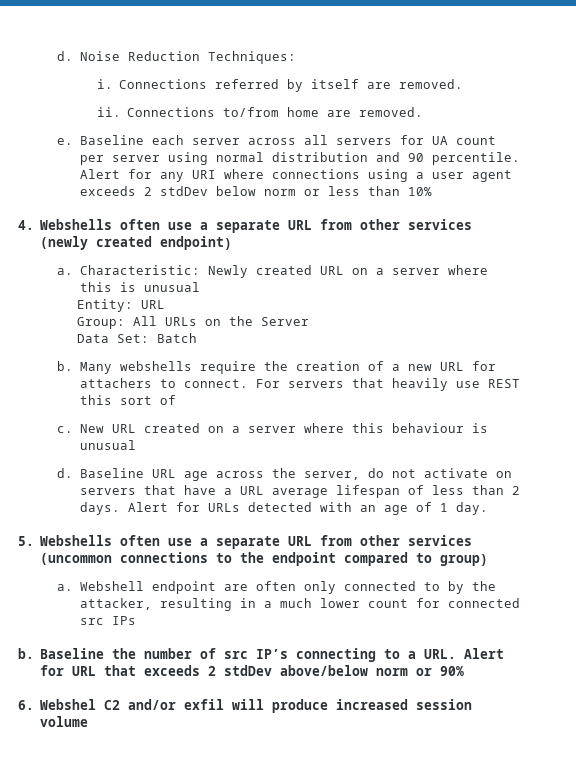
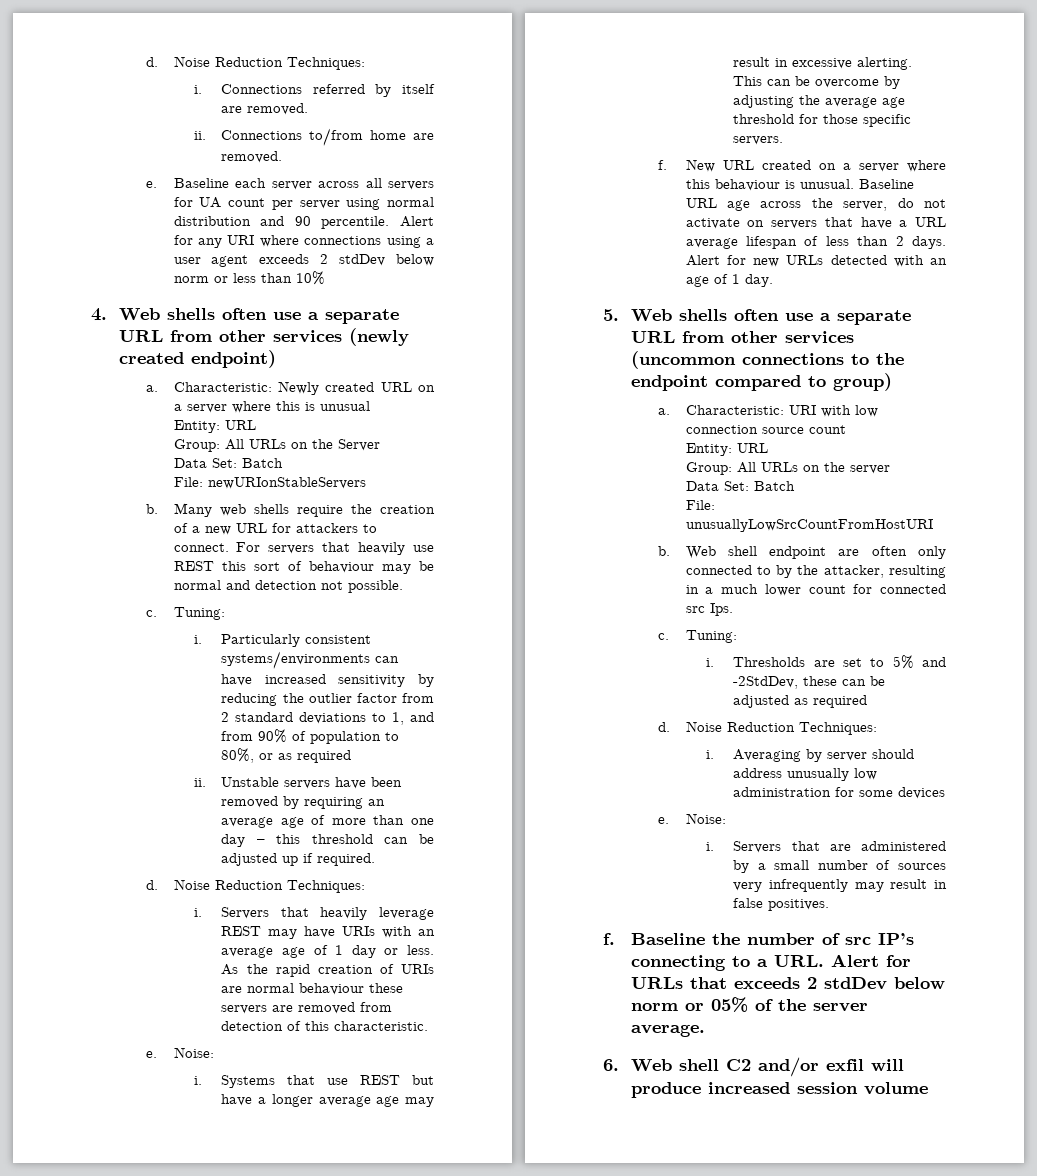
- 4. Webshells often use a separate URL from other services (newly created endpoint)
+ 4. Web shells often use a separate URL from other services (newly created endpoint)
+ File: newURIonStableServers
- Many webshells require the creation of a new URL for attachers to connect.
+ Many web shells require the creation of a new URL for attackers to connect.
- For servers that heavily use REST this sort of
- c.
+ For servers that heavily use REST this sort of behaviour may be normal and detection not possible.
+ c. Tuning:
+ i. Particularly consistent systems/environments can have increased sensitivity by reducing the outlier factor from 2 standard deviations to 1, and from 90% of population to 80%, or as required
+ ii. Unstable servers have been removed by requiring an average age of more than one day – this threshold can be adjusted up if required.
+ d. Noise Reduction Techniques:
+ i. Servers that heavily leverage REST may have URIs with an average age of 1 day or less. As the rapid creation of URIs are normal behaviour these servers are removed from detection of this characteristic.
+ e. Noise:
+ i. Systems that use REST but have a longer average age may result in excessive alerting. This can be overcome by adjusting the average age threshold for those specific servers.
+ f.
- New URL created on a server where this behaviour is unusual
- d.
+ New URL created on a server where this behaviour is unusual.
- Alert for URLs detected with an age of 1 day.
+ Alert for new URLs detected with an age of 1 day.
- 5. Webshells often use a separate URL from other services (uncommon connections to the endpoint compared to group)
+ 5. Web shells often use a separate URL from other services (uncommon connections to the endpoint compared to group)
- Webshell endpoint are often only connected to by the attacker, resulting in a much lower count for connected src IPs
- b.
+ Characteristic: URI with low connection source count
+ Entity: URL
+ Group: All URLs on the server
+ Data Set: Batch
+ File: unusuallyLowSrcCountFromHostURI
+ b. Web shell endpoint are often only connected to by the attacker, resulting in a much lower count for connected src Ips.
+ c. Tuning:
+ i. Thresholds are set to 5% and -2StdDev, these can be adjusted as required
+ d. Noise Reduction Techniques:
+ i. Averaging by server should address unusually low administration for some devices
+ e. Noise:
+ i. Servers that are administered by a small number of sources very infrequently may result in false positives.
+ f.
- Baseline the number of src IP’s connecting to a URL. Alert for URL that exceeds 2 stdDev above/below norm or 90%
+ Baseline the number of src IP’s connecting to a URL. Alert for URLs that exceeds 2 stdDev below norm or 05% of the server average.
- 6. Webshel C2 and/or exfil will produce increased session volume
+ 6. Web shell C2 and/or exfil will produce increased session volume

